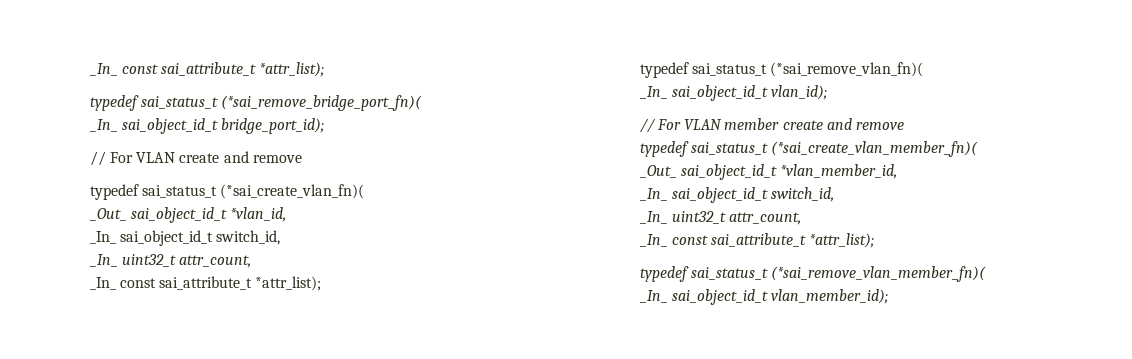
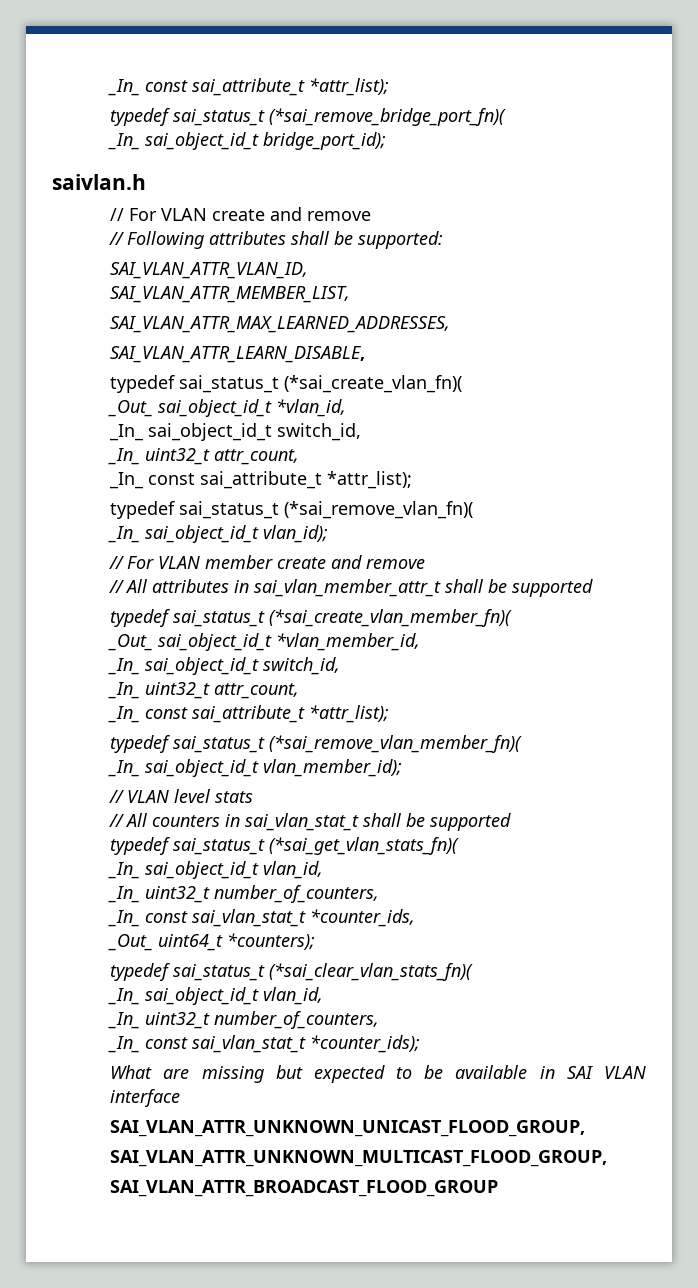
+ saivlan.h
+ // Following attributes shall be supported:
+ SAI_VLAN_ATTR_VLAN_ID,
+ SAI_VLAN_ATTR_MEMBER_LIST,
+ SAI_VLAN_ATTR_MAX_LEARNED_ADDRESSES,
+ SAI_VLAN_ATTR_LEARN_DISABLE,
+ // All attributes in sai_vlan_member_attr_t shall be supported
+ // VLAN level stats
+ // All counters in sai_vlan_stat_t shall be supported
+ typedef sai_status_t (*sai_get_vlan_stats_fn)(
+ _In_ sai_object_id_t vlan_id,
+ _In_ uint32_t number_of_counters,
+ _In_ const sai_vlan_stat_t *counter_ids,
+ _Out_ uint64_t *counters);
+ typedef sai_status_t (*sai_clear_vlan_stats_fn)(
+ _In_ sai_object_id_t vlan_id,
+ _In_ uint32_t number_of_counters,
+ _In_ const sai_vlan_stat_t *counter_ids);
+ What are missing but expected to be available in SAI VLAN interface
+ SAI_VLAN_ATTR_UNKNOWN_UNICAST_FLOOD_GROUP,
+ SAI_VLAN_ATTR_UNKNOWN_MULTICAST_FLOOD_GROUP,
+ SAI_VLAN_ATTR_BROADCAST_FLOOD_GROUP

